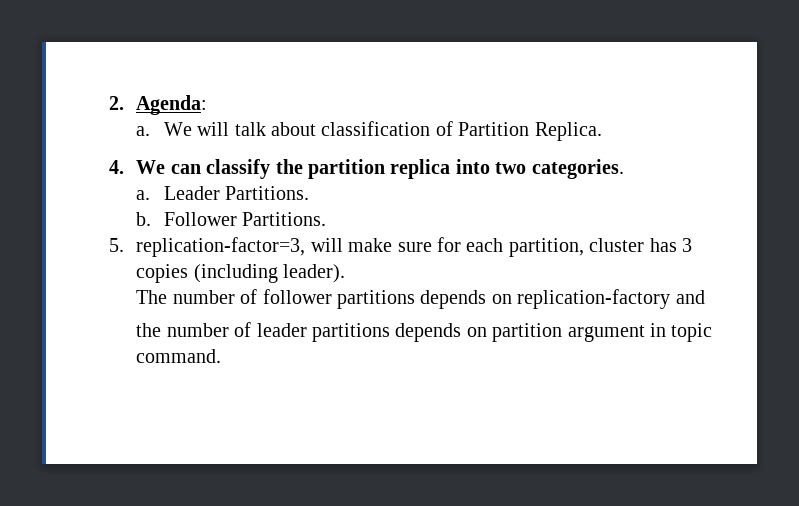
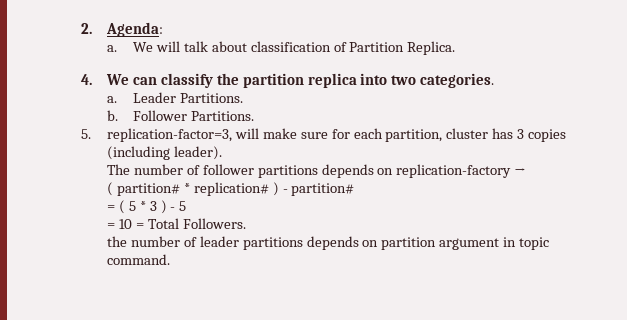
- The number of follower partitions depends on replication-factory and
+ The number of follower partitions depends on replication-factory →
+ ( partition# * replication# ) - partition#
+ = ( 5 * 3 ) - 5
+ = 10 = Total Followers.

